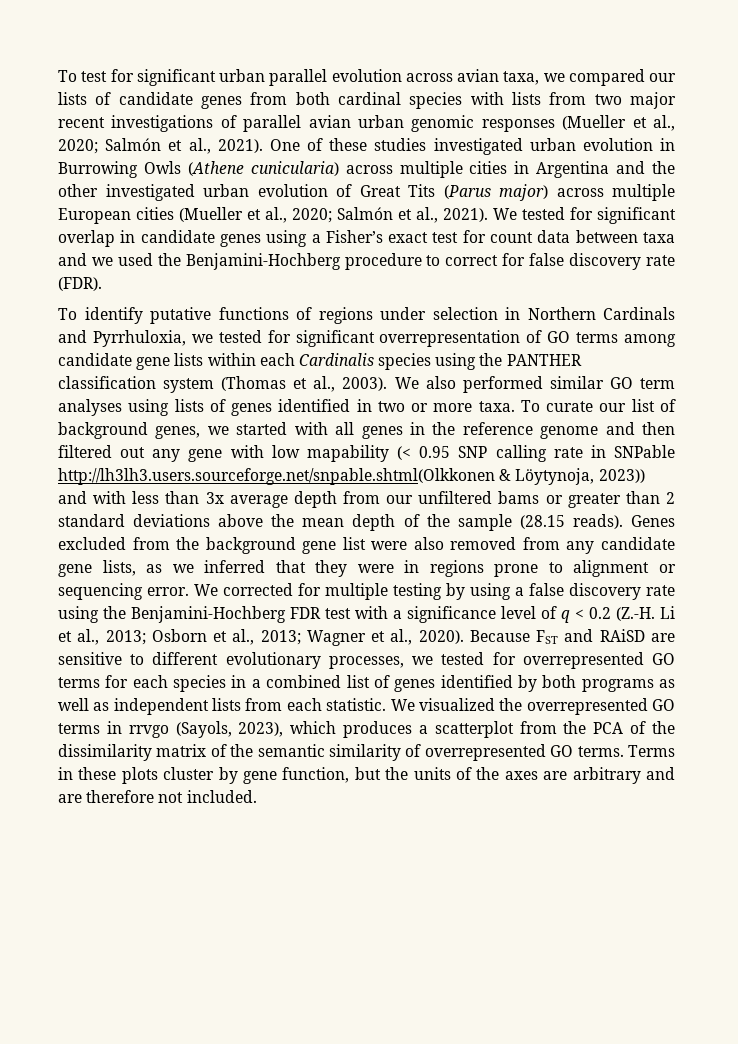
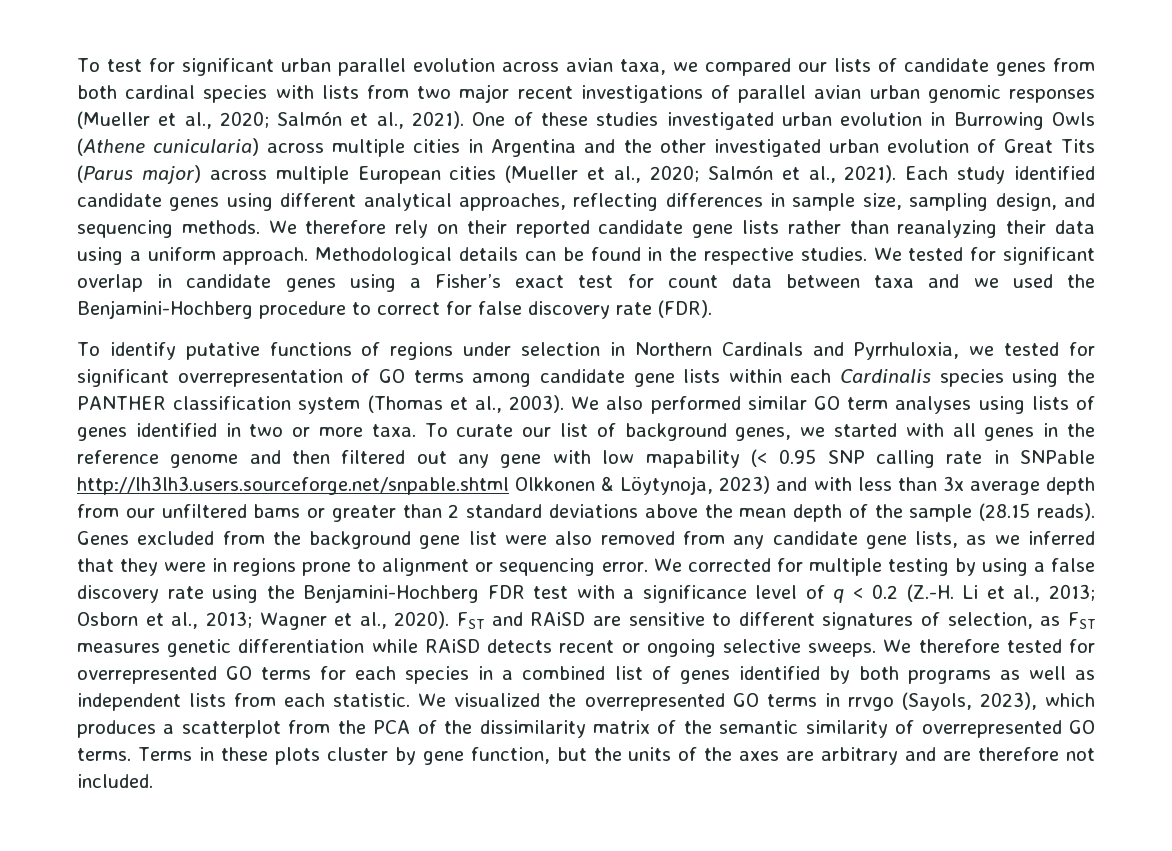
+ Each study identified candidate genes using different analytical approaches, reflecting differences in sample size, sampling design, and sequencing methods. We therefore rely on their reported candidate gene lists rather than reanalyzing their data using a uniform approach. Methodological details can be found in the respective studies.
- To curate our list of background genes, we started with all genes in the reference genome and then filtered out any gene with low mapability (< 0.95 SNP calling rate in SNPable http://lh3lh3.users.sourceforge.net/snpable.shtml(Olkkonen & Löytynoja, 2023)) and with less than 3x average depth from our unfiltered bams or greater than 2 standard deviations above the mean depth of the sample (28.15 reads).
+ To curate our list of background genes, we started with all genes in the reference genome and then filtered out any gene with low mapability (< 0.95 SNP calling rate in SNPable http://lh3lh3.users.sourceforge.net/snpable.shtml Olkkonen & Löytynoja, 2023) and with less than 3x average depth from our unfiltered bams or greater than 2 standard deviations above the mean depth of the sample (28.15 reads).
- Because FST and RAiSD are sensitive to different evolutionary processes, we tested for overrepresented GO terms for each species in a combined list of genes identified by both programs as well as independent lists from each statistic.
+ FST and RAiSD are sensitive to different signatures of selection, as FST measures genetic differentiation while RAiSD detects recent or ongoing selective sweeps. We therefore tested for overrepresented GO terms for each species in a combined list of genes identified by both programs as well as independent lists from each statistic.

